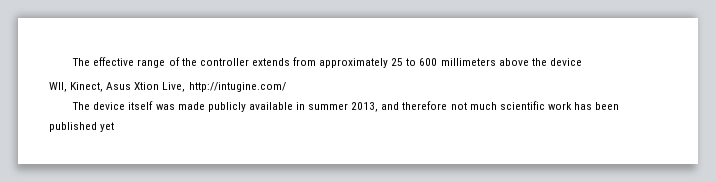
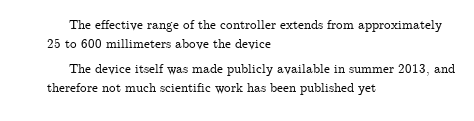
- WII, Kinect, Asus Xtion Live, http://intugine.com/

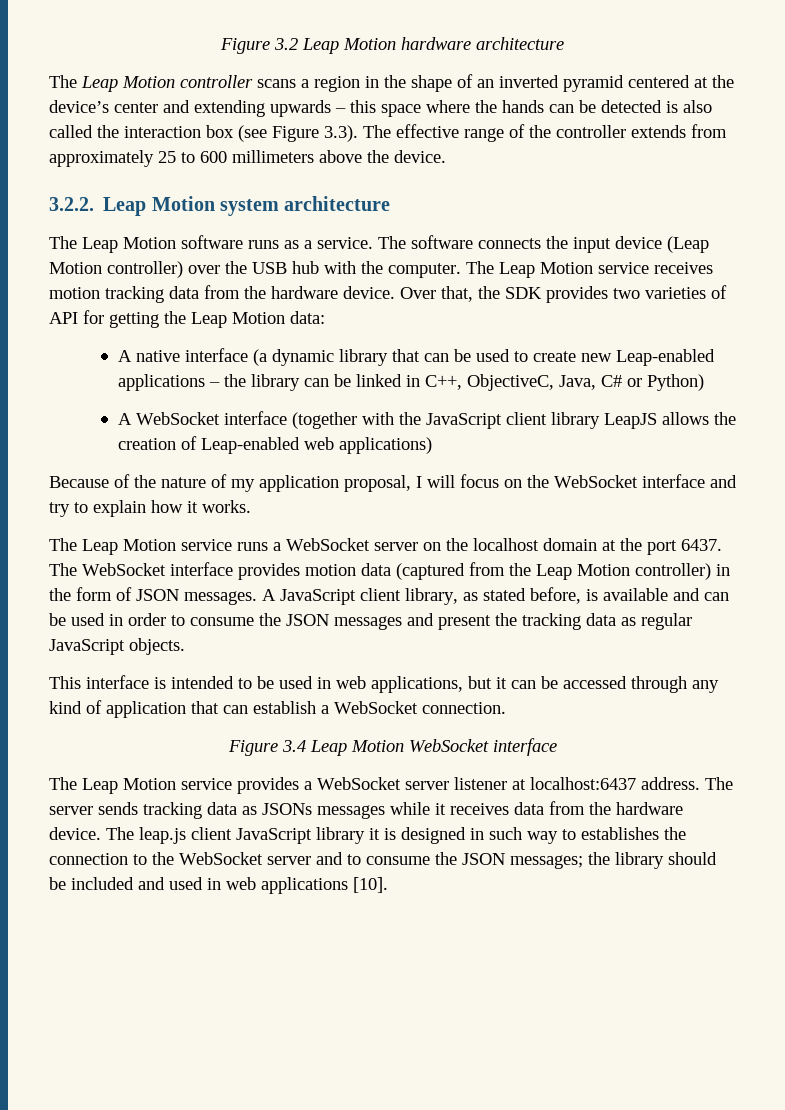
- The effective range of the controller extends from approximately 25 to 600 millimeters above the device
- The device itself was made publicly available in summer 2013, and therefore not much scientific work has been published yet
+ Figure 3.2 Leap Motion hardware architecture
+ The Leap Motion controller scans a region in the shape of an inverted pyramid centered at the device’s center and extending upwards – this space where the hands can be detected is also called the interaction box (see Figure 3.3). The effective range of the controller extends from approximately 25 to 600 millimeters above the device.
+ 3.2.2. Leap Motion system architecture
+ The Leap Motion software runs as a service. The software connects the input device (Leap Motion controller) over the USB hub with the computer. The Leap Motion service receives motion tracking data from the hardware device. Over that, the SDK provides two varieties of API for getting the Leap Motion data:
+ A native interface (a dynamic library that can be used to create new Leap-enabled applications – the library can be linked in C++, ObjectiveC, Java, C# or Python)
+ A WebSocket interface (together with the JavaScript client library LeapJS allows the creation of Leap-enabled web applications)
+ Because of the nature of my application proposal, I will focus on the WebSocket interface and try to explain how it works.
+ The Leap Motion service runs a WebSocket server on the localhost domain at the port 6437. The WebSocket interface provides motion data (captured from the Leap Motion controller) in the form of JSON messages. A JavaScript client library, as stated before, is available and can be used in order to consume the JSON messages and present the tracking data as regular JavaScript objects.
+ This interface is intended to be used in web applications, but it can be accessed through any kind of application that can establish a WebSocket connection.
+ Figure 3.4 Leap Motion WebSocket interface
+ The Leap Motion service provides a WebSocket server listener at localhost:6437 address. The server sends tracking data as JSONs messages while it receives data from the hardware device. The leap.js client JavaScript library it is designed in such way to establishes the connection to the WebSocket server and to consume the JSON messages; the library should be included and used in web applications [10].

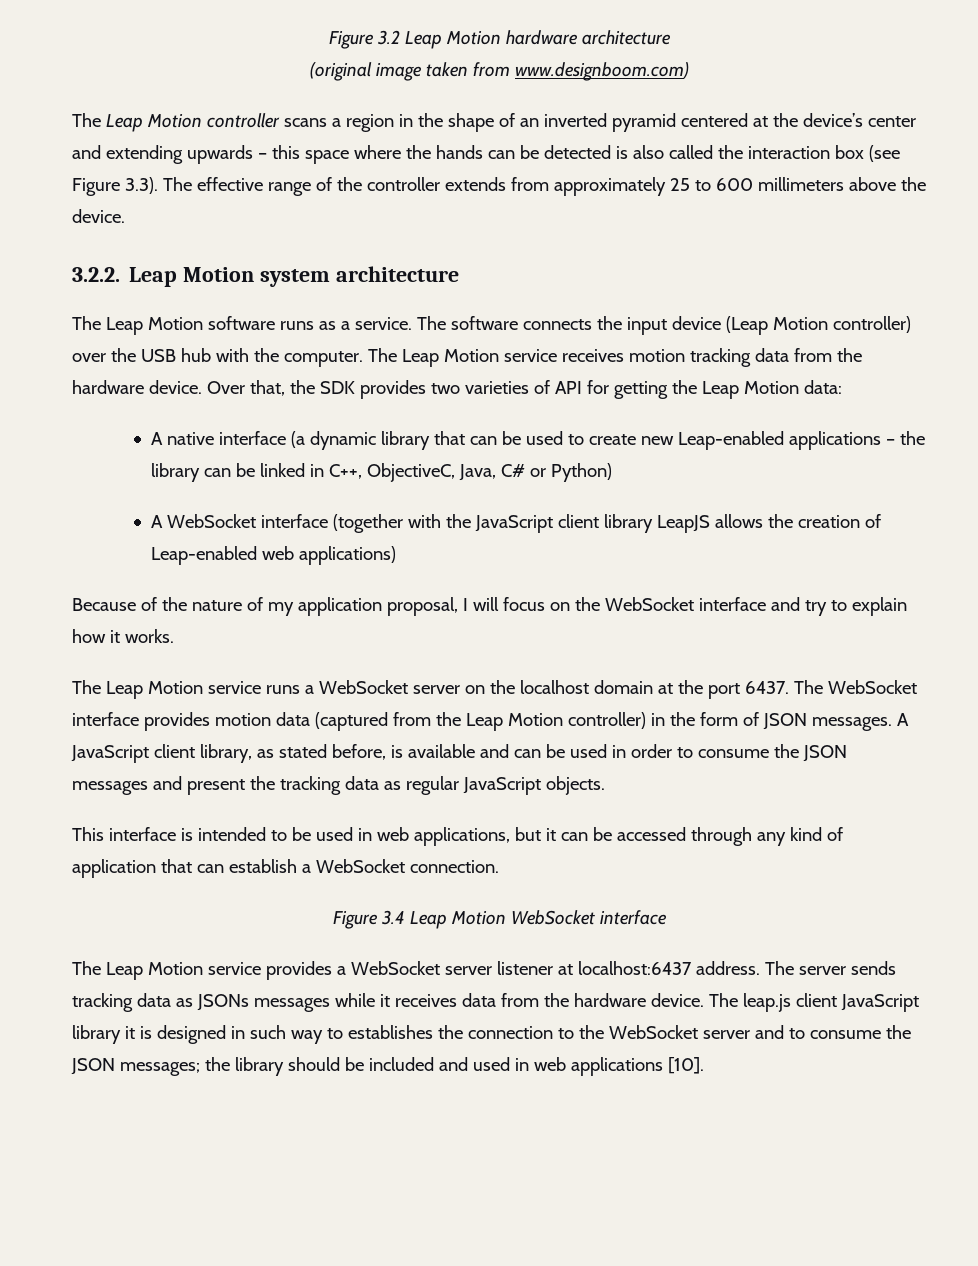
+ (original image taken from www.designboom.com)

